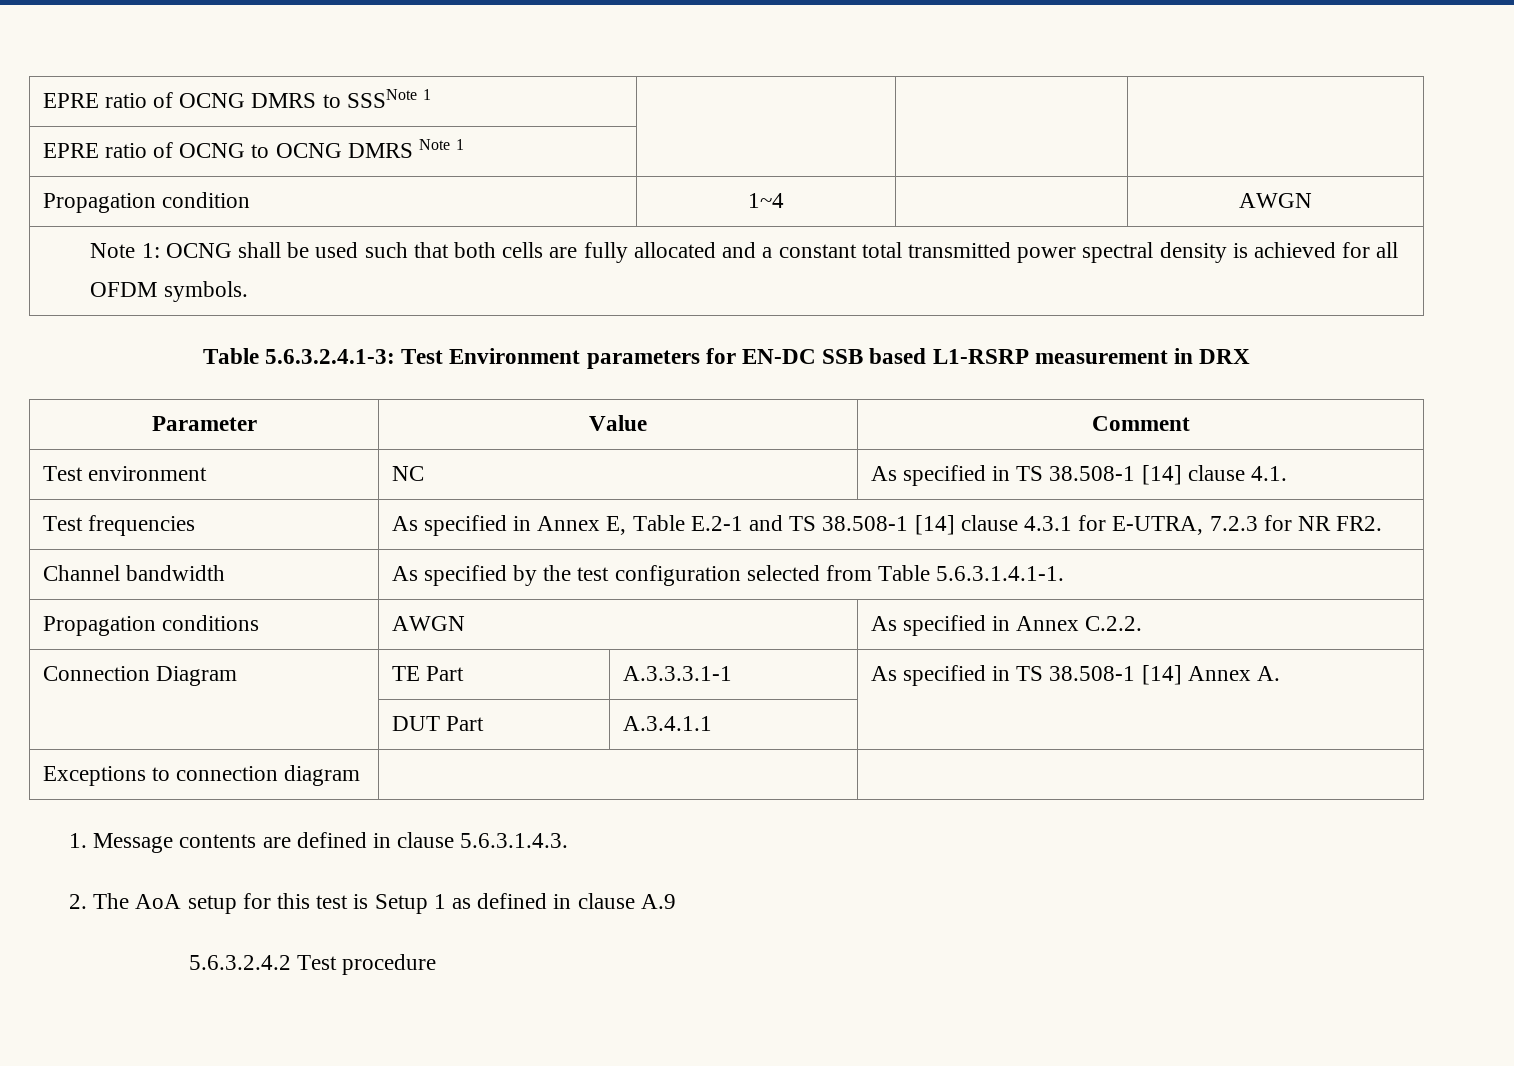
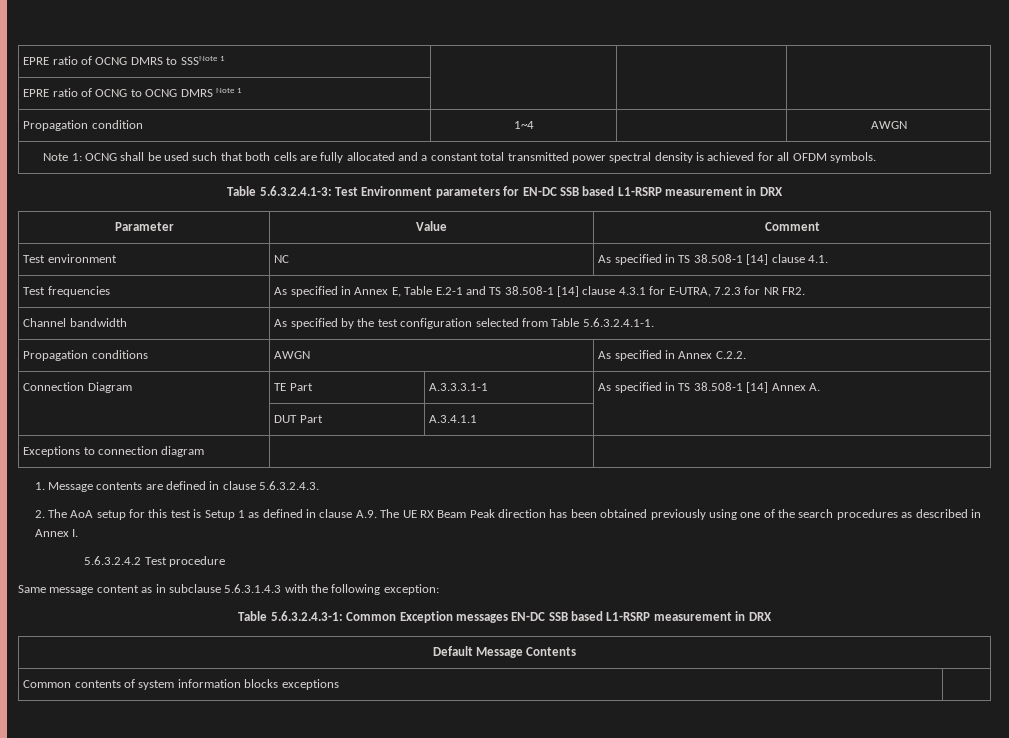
- Channel bandwidth | As specified by the test configuration selected from Table 5.6.3.1.4.1-1.
+ Channel bandwidth | As specified by the test configuration selected from Table 5.6.3.2.4.1-1.
- 1. Message contents are defined in clause 5.6.3.1.4.3.
+ 1. Message contents are defined in clause 5.6.3.2.4.3.
- 2. The AoA setup for this test is Setup 1 as defined in clause A.9
+ 2. The AoA setup for this test is Setup 1 as defined in clause A.9. The UE RX Beam Peak direction has been obtained previously using one of the search procedures as described in Annex I.
  5.6.3.2.4.2 Test procedure
+ Same message content as in subclause 5.6.3.1.4.3 with the following exception:
+ Table 5.6.3.2.4.3-1: Common Exception messages EN-DC SSB based L1-RSRP measurement in DRX
+ Default Message Contents
+ Common contents of system information blocks exceptions |

